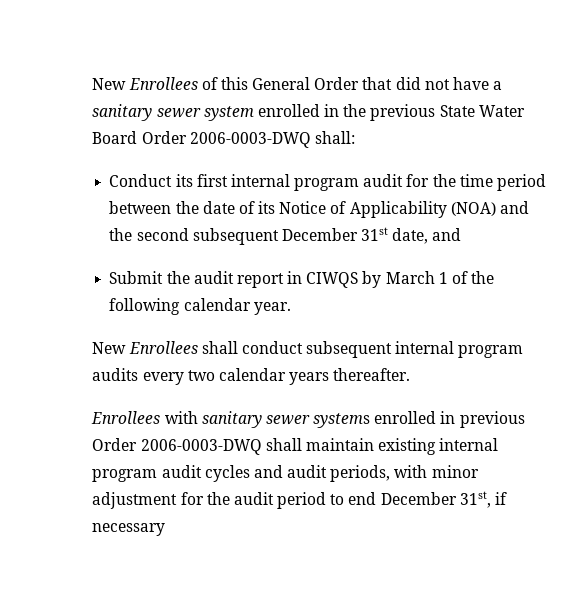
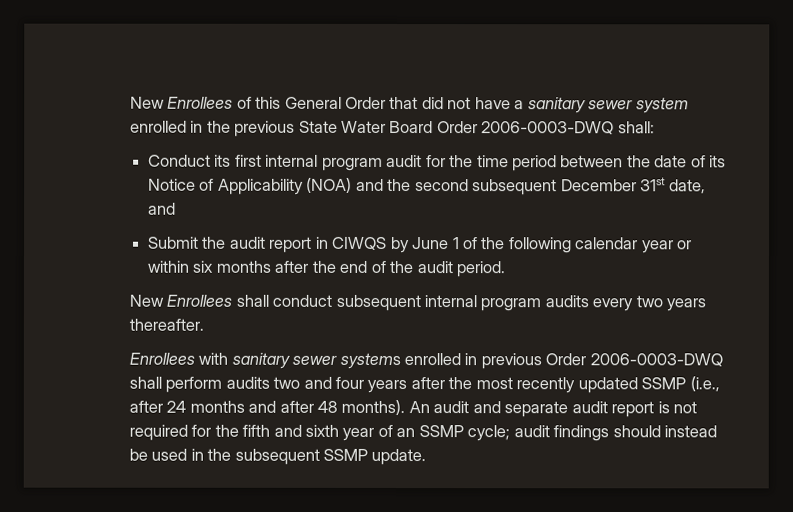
- Submit the audit report in CIWQS by March 1 of the following calendar year.
+ Submit the audit report in CIWQS by June 1 of the following calendar year or within six months after the end of the audit period.
- New Enrollees shall conduct subsequent internal program audits every two calendar years thereafter.
+ New Enrollees shall conduct subsequent internal program audits every two years thereafter.
- Enrollees with sanitary sewer systems enrolled in previous Order 2006-0003-DWQ shall maintain existing internal program audit cycles and audit periods, with minor adjustment for the audit period to end December 31st, if necessary
+ Enrollees with sanitary sewer systems enrolled in previous Order 2006-0003-DWQ shall perform audits two and four years after the most recently updated SSMP (i.e., after 24 months and after 48 months). An audit and separate audit report is not required for the fifth and sixth year of an SSMP cycle; audit findings should instead be used in the subsequent SSMP update.

